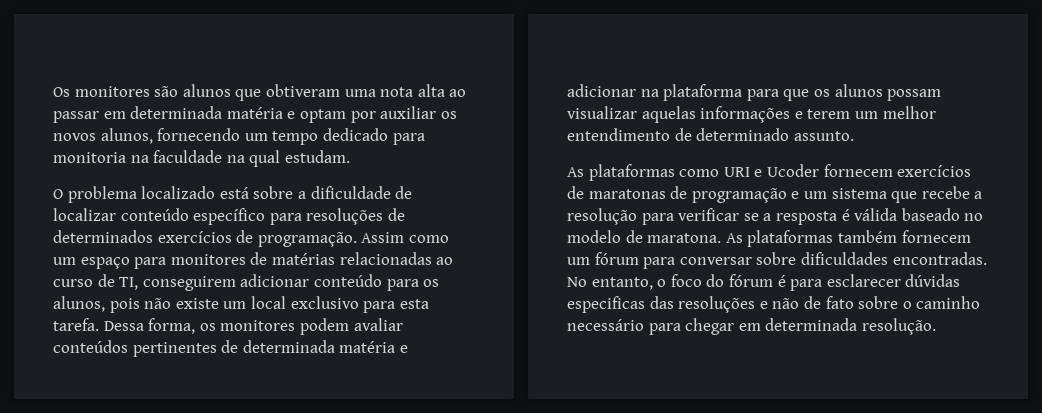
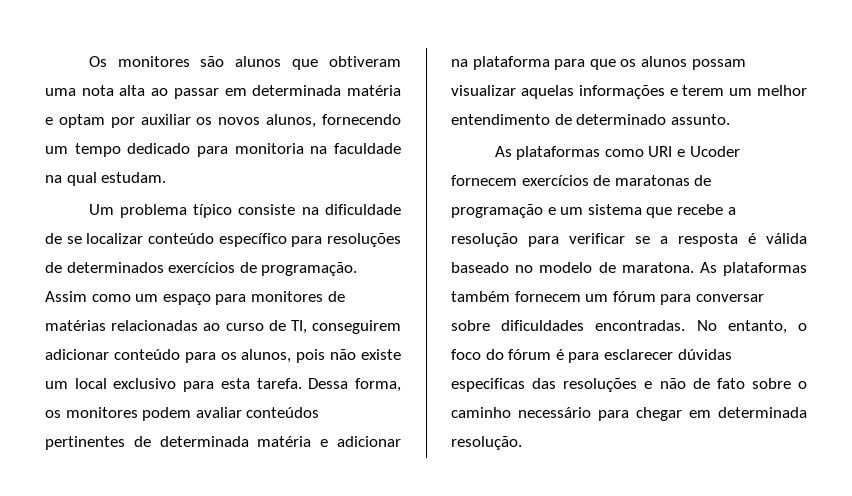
- O problema localizado está sobre a dificuldade de localizar conteúdo específico para resoluções de determinados exercícios de programação.
+ Um problema típico consiste na dificuldade de se localizar conteúdo específico para resoluções de determinados exercícios de programação.

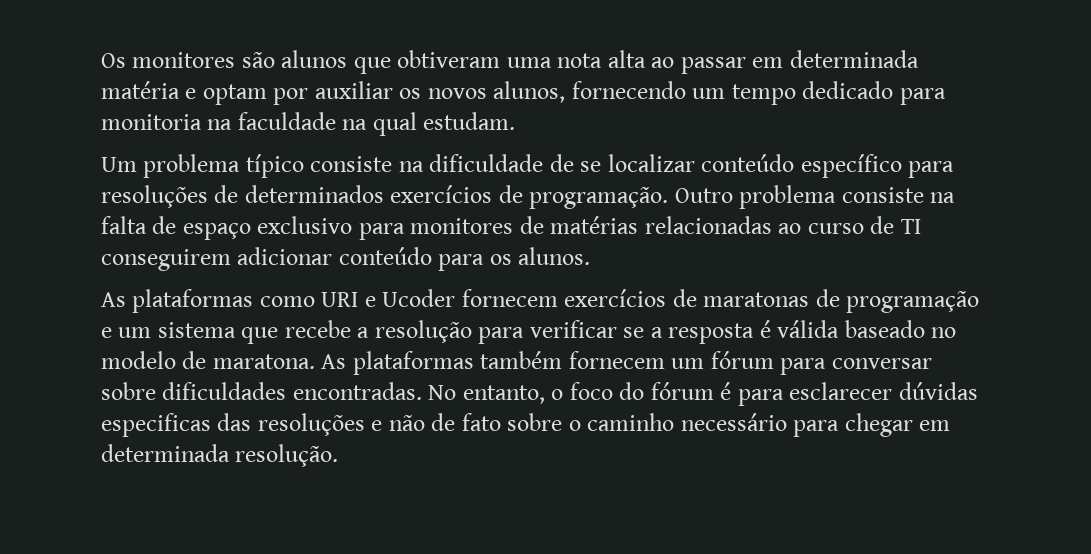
- Assim como um espaço para monitores de matérias relacionadas ao curso de TI, conseguirem adicionar conteúdo para os alunos, pois não existe um local exclusivo para esta tarefa. Dessa forma, os monitores podem avaliar conteúdos pertinentes de determinada matéria e adicionar na plataforma para que os alunos possam visualizar aquelas informações e terem um melhor entendimento de determinado assunto.
+ Outro problema consiste na falta de espaço exclusivo para monitores de matérias relacionadas ao curso de TI conseguirem adicionar conteúdo para os alunos.

